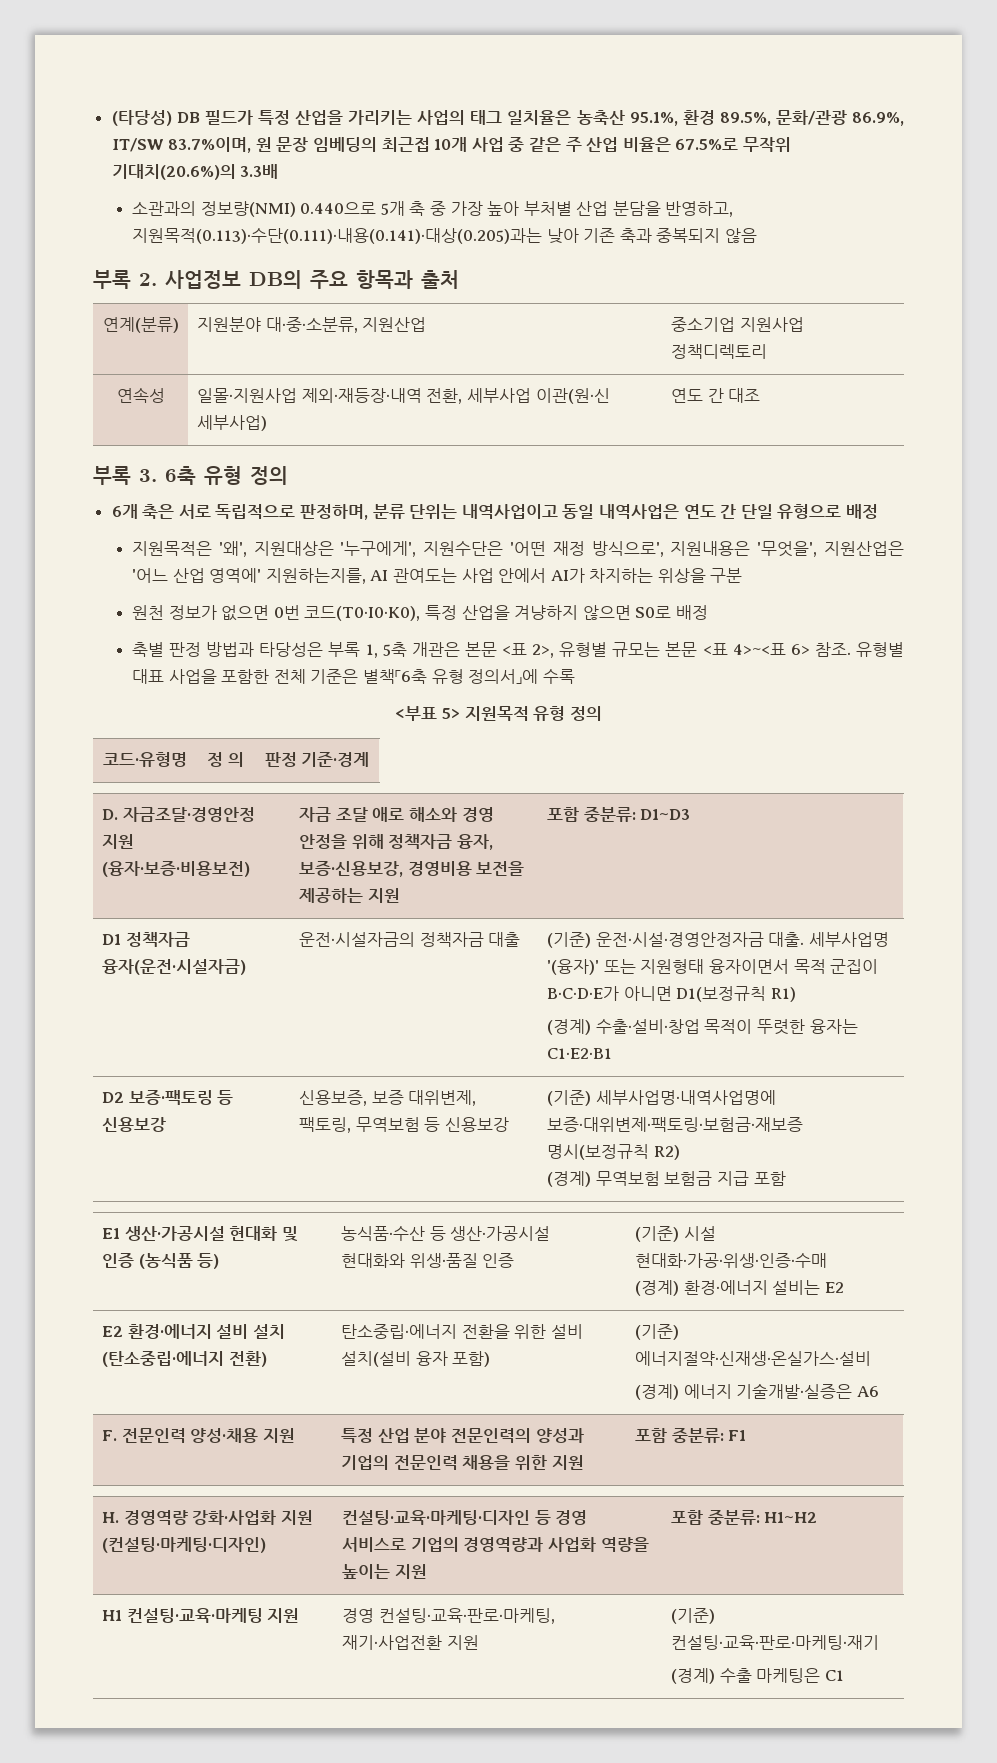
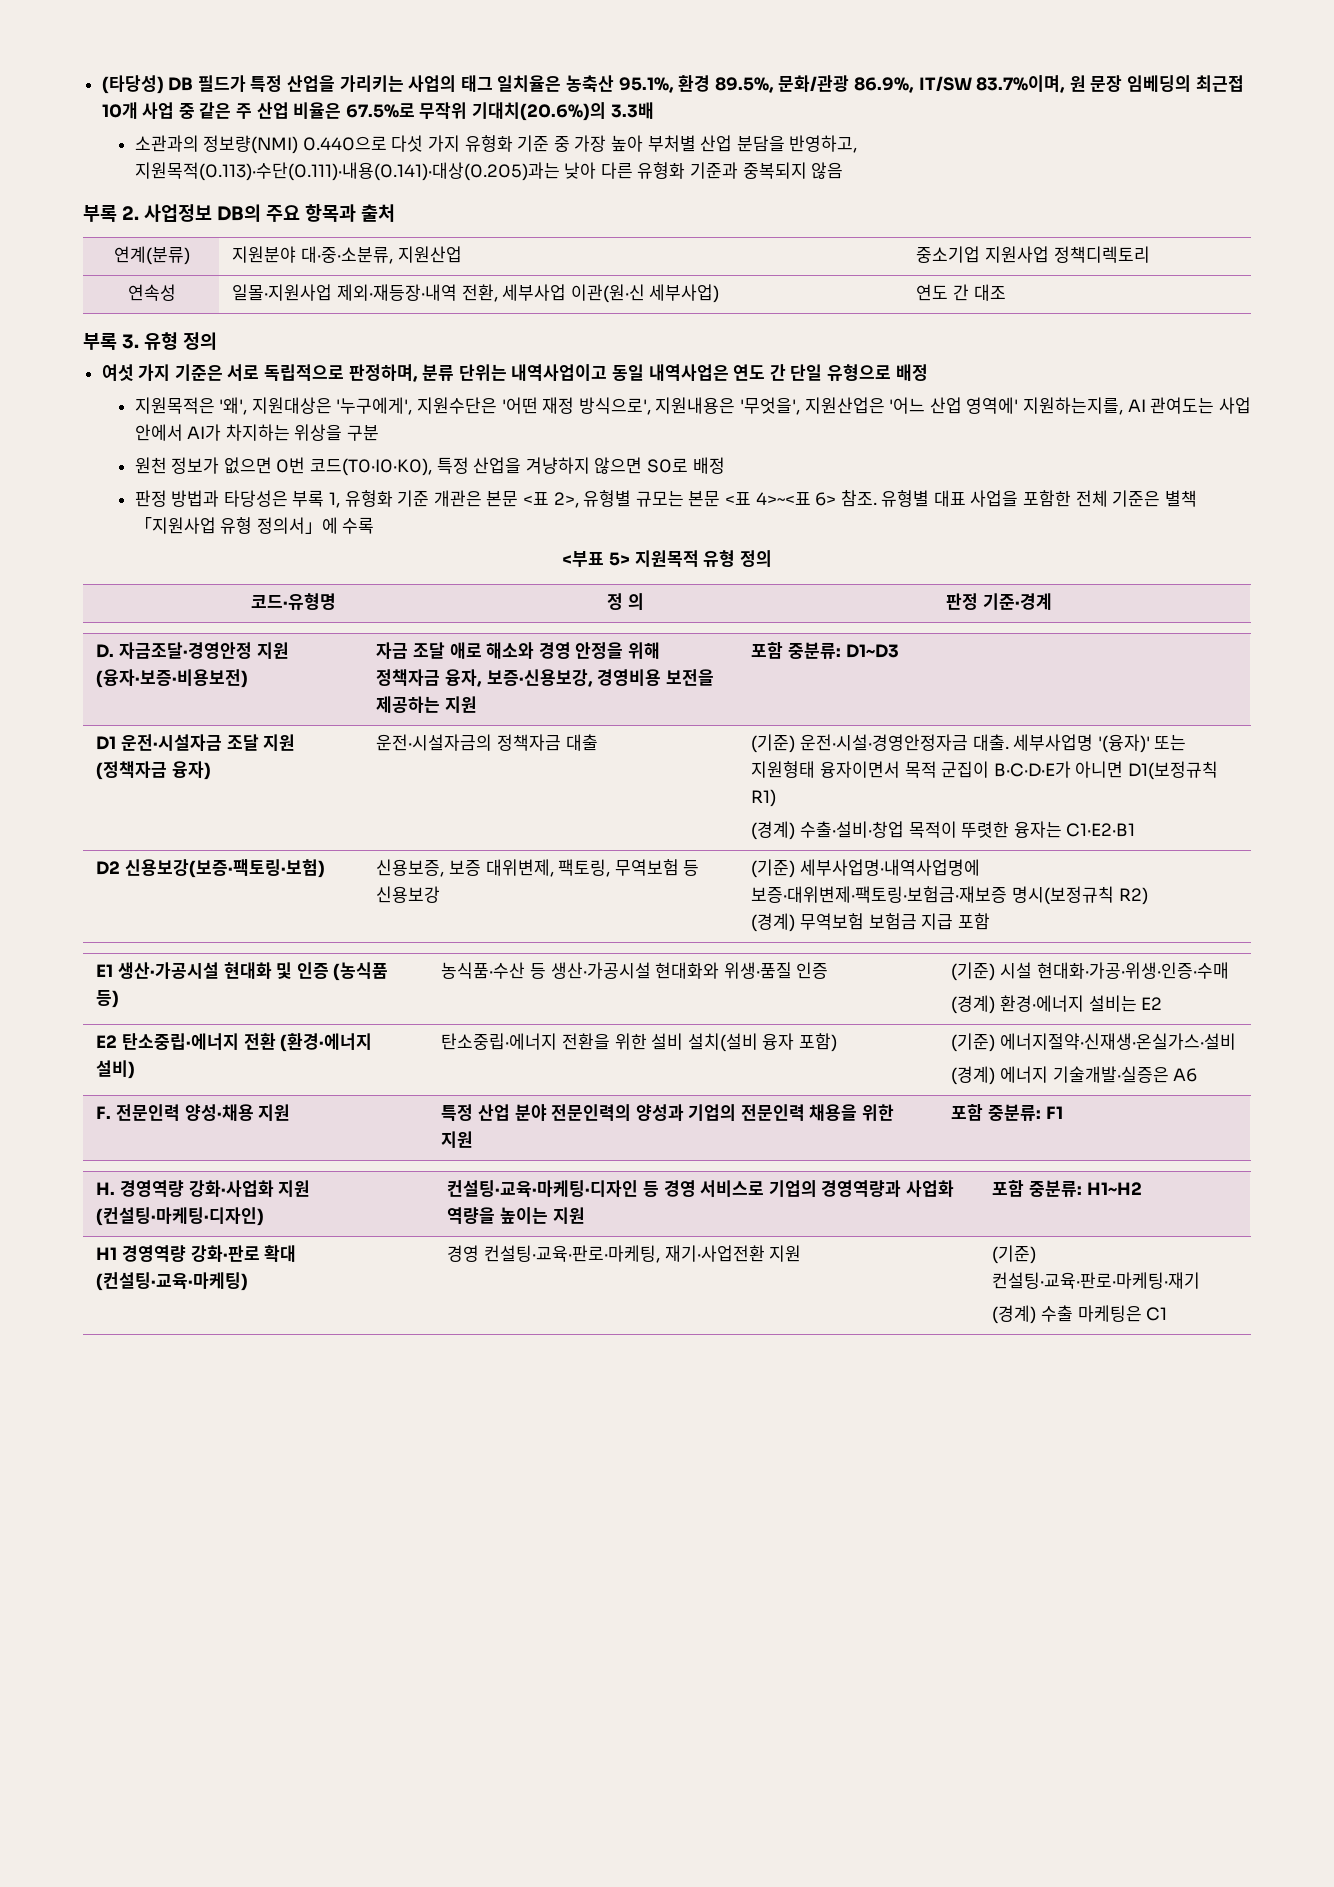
- 소관과의 정보량(NMI) 0.440으로 5개 축 중 가장 높아 부처별 산업 분담을 반영하고, 지원목적(0.113)·수단(0.111)·내용(0.141)·대상(0.205)과는 낮아 기존 축과 중복되지 않음
+ 소관과의 정보량(NMI) 0.440으로 다섯 가지 유형화 기준 중 가장 높아 부처별 산업 분담을 반영하고, 지원목적(0.113)·수단(0.111)·내용(0.141)·대상(0.205)과는 낮아 다른 유형화 기준과 중복되지 않음
- 부록 3. 6축 유형 정의
- 6개 축은 서로 독립적으로 판정하며, 분류 단위는 내역사업이고 동일 내역사업은 연도 간 단일 유형으로 배정
+ 부록 3. 유형 정의
+ 여섯 가지 기준은 서로 독립적으로 판정하며, 분류 단위는 내역사업이고 동일 내역사업은 연도 간 단일 유형으로 배정
- 축별 판정 방법과 타당성은 부록 1, 5축 개관은 본문 <표 2>, 유형별 규모는 본문 <표 4>~<표 6> 참조.
+ 판정 방법과 타당성은 부록 1, 유형화 기준 개관은 본문 <표 2>, 유형별 규모는 본문 <표 4>~<표 6> 참조.
- 유형별 대표 사업을 포함한 전체 기준은 별책「6축 유형 정의서」에 수록
+ 유형별 대표 사업을 포함한 전체 기준은 별책「지원사업 유형 정의서」에 수록
- D1 정책자금 융자(운전·시설자금) | 운전·시설자금의 정책자금 대출 | (기준) 운전·시설·경영안정자금 대출. 세부사업명 '(융자)' 또는 지원형태 융자이면서 목적 군집이 B·C·D·E가 아니면 D1(보정규칙 R1)
+ D1 운전·시설자금 조달 지원 (정책자금 융자) | 운전·시설자금의 정책자금 대출 | (기준) 운전·시설·경영안정자금 대출. 세부사업명 '(융자)' 또는 지원형태 융자이면서 목적 군집이 B·C·D·E가 아니면 D1(보정규칙 R1)
- D2 보증·팩토링 등 신용보강 | 신용보증, 보증 대위변제, 팩토링, 무역보험 등 신용보강 | (기준) 세부사업명·내역사업명에 보증·대위변제·팩토링·보험금·재보증 명시(보정규칙 R2)
+ D2 신용보강(보증·팩토링·보험) | 신용보증, 보증 대위변제, 팩토링, 무역보험 등 신용보강 | (기준) 세부사업명·내역사업명에 보증·대위변제·팩토링·보험금·재보증 명시(보정규칙 R2)
- E2 환경·에너지 설비 설치 (탄소중립·에너지 전환) | 탄소중립·에너지 전환을 위한 설비 설치(설비 융자 포함) | (기준) 에너지절약·신재생·온실가스·설비
+ E2 탄소중립·에너지 전환 (환경·에너지 설비) | 탄소중립·에너지 전환을 위한 설비 설치(설비 융자 포함) | (기준) 에너지절약·신재생·온실가스·설비
- H1 컨설팅·교육·마케팅 지원 | 경영 컨설팅·교육·판로·마케팅, 재기·사업전환 지원 | (기준) 컨설팅·교육·판로·마케팅·재기
+ H1 경영역량 강화·판로 확대 (컨설팅·교육·마케팅) | 경영 컨설팅·교육·판로·마케팅, 재기·사업전환 지원 | (기준) 컨설팅·교육·판로·마케팅·재기

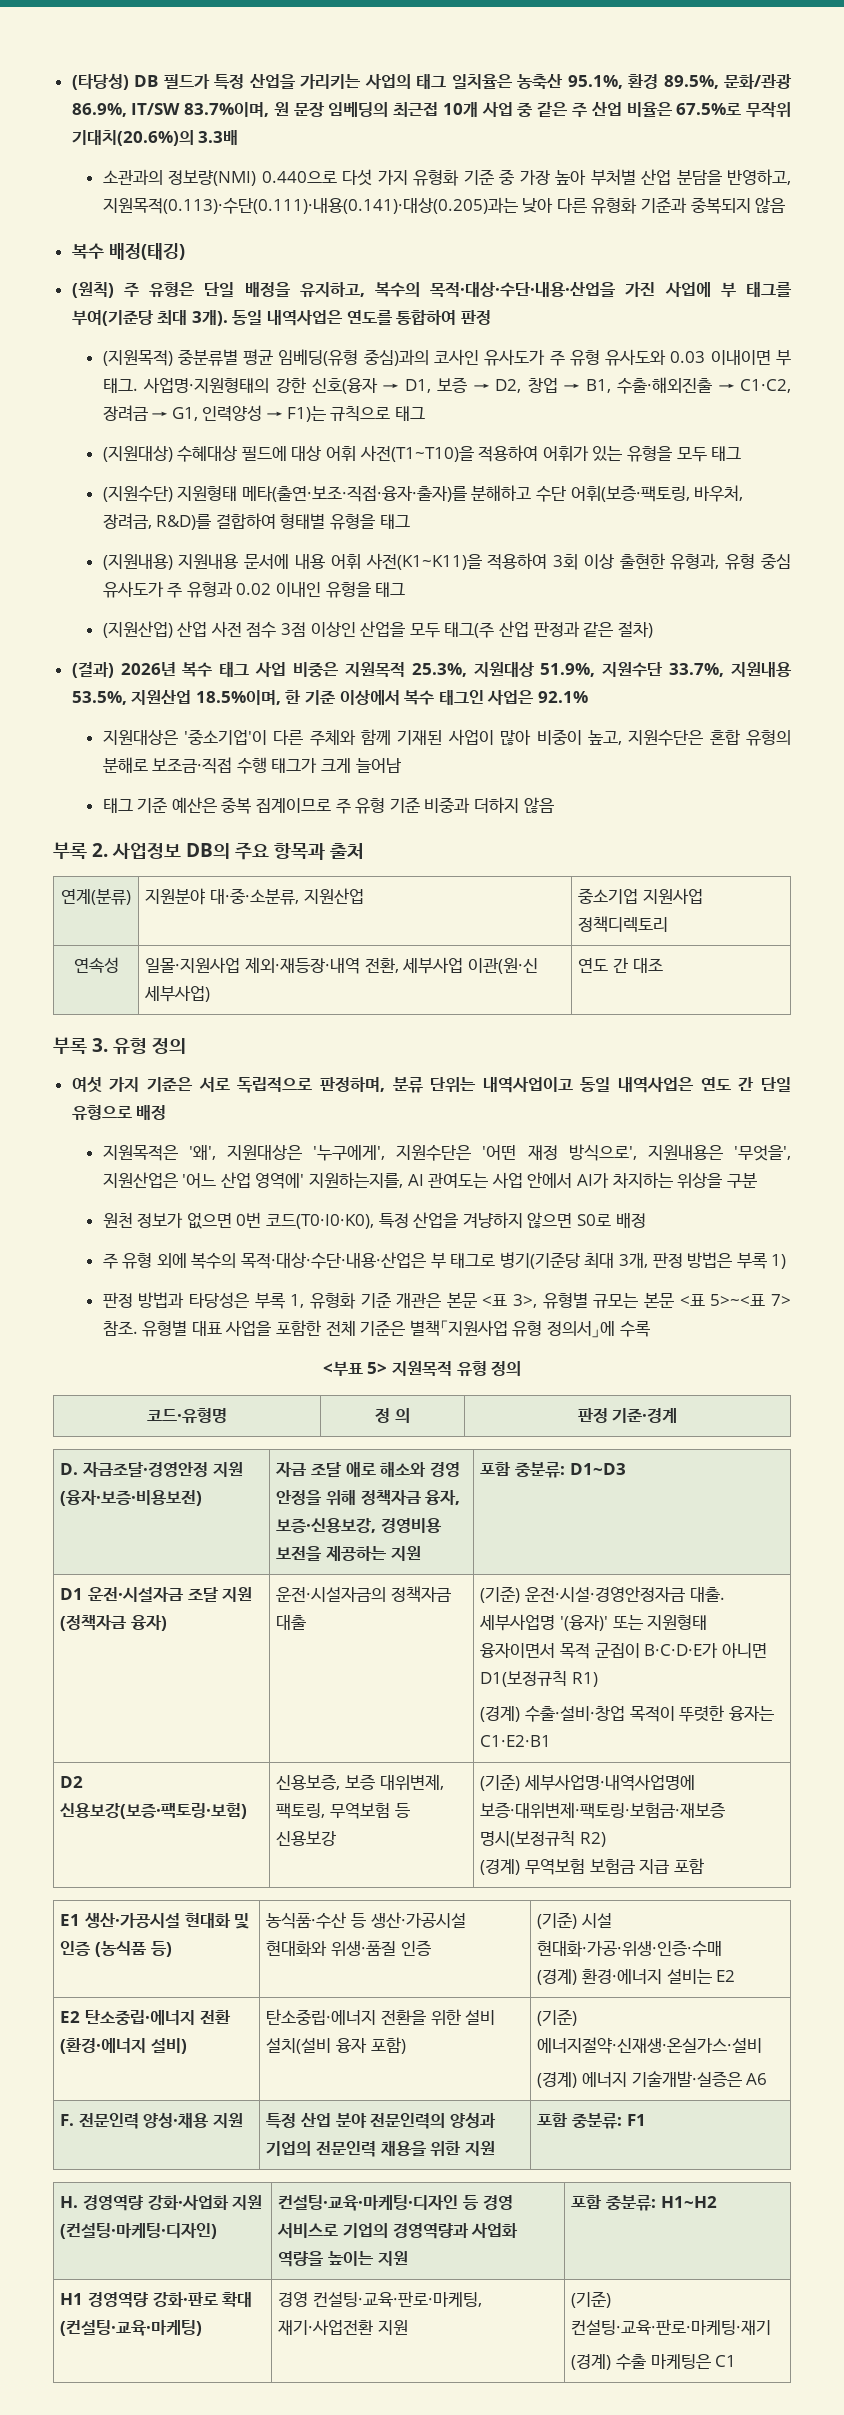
+ 복수 배정(태깅)
+ (원칙) 주 유형은 단일 배정을 유지하고, 복수의 목적·대상·수단·내용·산업을 가진 사업에 부 태그를 부여(기준당 최대 3개). 동일 내역사업은 연도를 통합하여 판정
+ (지원목적) 중분류별 평균 임베딩(유형 중심)과의 코사인 유사도가 주 유형 유사도와 0.03 이내이면 부 태그. 사업명·지원형태의 강한 신호(융자 → D1, 보증 → D2, 창업 → B1, 수출·해외진출 → C1·C2, 장려금 → G1, 인력양성 → F1)는 규칙으로 태그
+ (지원대상) 수혜대상 필드에 대상 어휘 사전(T1~T10)을 적용하여 어휘가 있는 유형을 모두 태그
+ (지원수단) 지원형태 메타(출연·보조·직접·융자·출자)를 분해하고 수단 어휘(보증·팩토링, 바우처, 장려금, R&D)를 결합하여 형태별 유형을 태그
+ (지원내용) 지원내용 문서에 내용 어휘 사전(K1~K11)을 적용하여 3회 이상 출현한 유형과, 유형 중심 유사도가 주 유형과 0.02 이내인 유형을 태그
+ (지원산업) 산업 사전 점수 3점 이상인 산업을 모두 태그(주 산업 판정과 같은 절차)
+ (결과) 2026년 복수 태그 사업 비중은 지원목적 25.3%, 지원대상 51.9%, 지원수단 33.7%, 지원내용 53.5%, 지원산업 18.5%이며, 한 기준 이상에서 복수 태그인 사업은 92.1%
+ 지원대상은 '중소기업'이 다른 주체와 함께 기재된 사업이 많아 비중이 높고, 지원수단은 혼합 유형의 분해로 보조금·직접 수행 태그가 크게 늘어남
+ 태그 기준 예산은 중복 집계이므로 주 유형 기준 비중과 더하지 않음
+ 주 유형 외에 복수의 목적·대상·수단·내용·산업은 부 태그로 병기(기준당 최대 3개, 판정 방법은 부록 1)
- 판정 방법과 타당성은 부록 1, 유형화 기준 개관은 본문 <표 2>, 유형별 규모는 본문 <표 4>~<표 6> 참조.
+ 판정 방법과 타당성은 부록 1, 유형화 기준 개관은 본문 <표 3>, 유형별 규모는 본문 <표 5>~<표 7> 참조.

